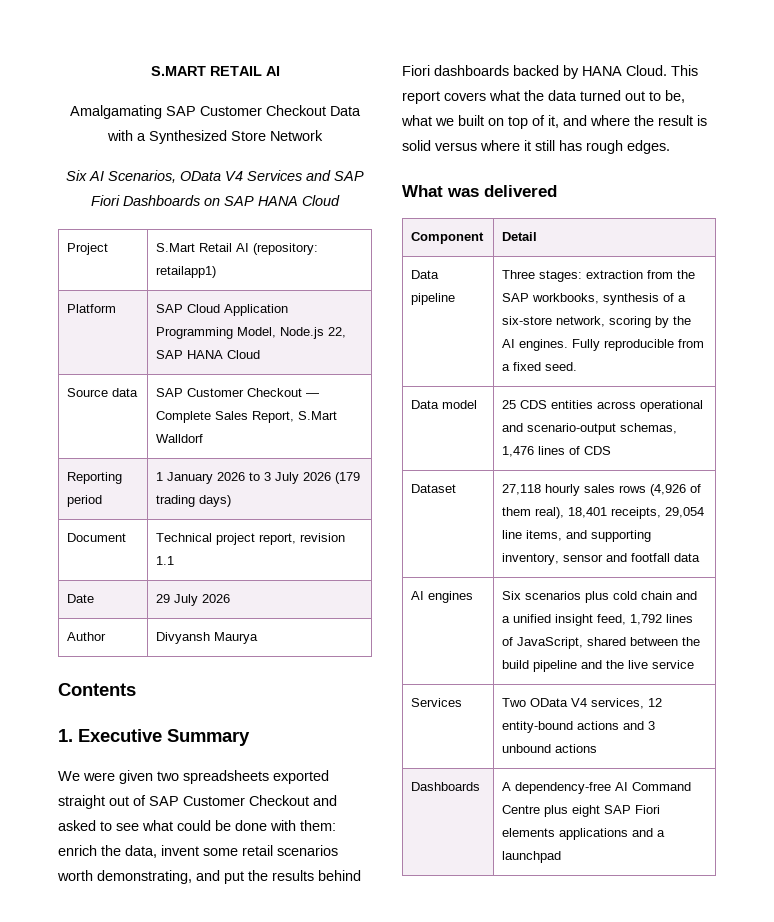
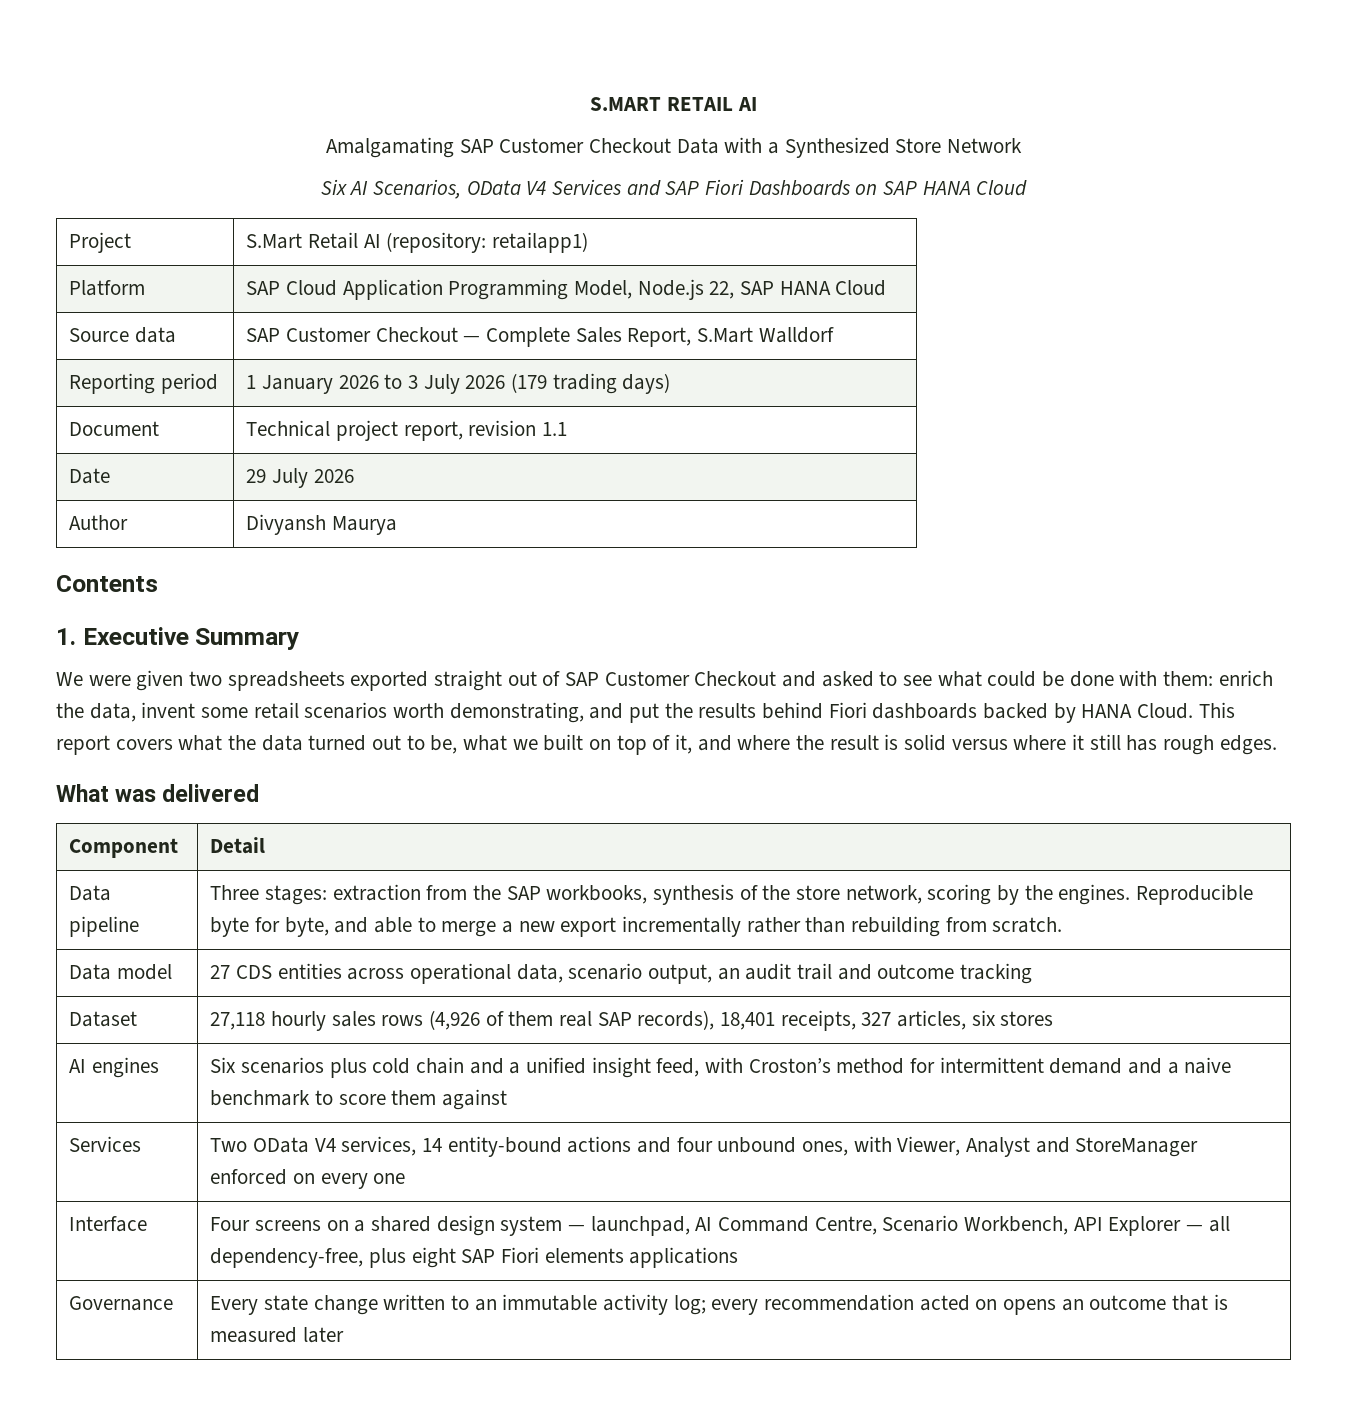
- Data pipeline | Three stages: extraction from the SAP workbooks, synthesis of a six-store network, scoring by the AI engines. Fully reproducible from a fixed seed.
+ Data pipeline | Three stages: extraction from the SAP workbooks, synthesis of the store network, scoring by the engines. Reproducible byte for byte, and able to merge a new export incrementally rather than rebuilding from scratch.
- Data model | 25 CDS entities across operational and scenario-output schemas, 1,476 lines of CDS
+ Data model | 27 CDS entities across operational data, scenario output, an audit trail and outcome tracking
- Dataset | 27,118 hourly sales rows (4,926 of them real), 18,401 receipts, 29,054 line items, and supporting inventory, sensor and footfall data
+ Dataset | 27,118 hourly sales rows (4,926 of them real SAP records), 18,401 receipts, 327 articles, six stores
- AI engines | Six scenarios plus cold chain and a unified insight feed, 1,792 lines of JavaScript, shared between the build pipeline and the live service
+ AI engines | Six scenarios plus cold chain and a unified insight feed, with Croston’s method for intermittent demand and a naive benchmark to score them against
- Services | Two OData V4 services, 12 entity-bound actions and 3 unbound actions
- Dashboards | A dependency-free AI Command Centre plus eight SAP Fiori elements applications and a launchpad
+ Services | Two OData V4 services, 14 entity-bound actions and four unbound ones, with Viewer, Analyst and StoreManager enforced on every one
+ Interface | Four screens on a shared design system — launchpad, AI Command Centre, Scenario Workbench, API Explorer — all dependency-free, plus eight SAP Fiori elements applications
+ Governance | Every state change written to an immutable activity log; every recommendation acted on opens an outcome that is measured later

